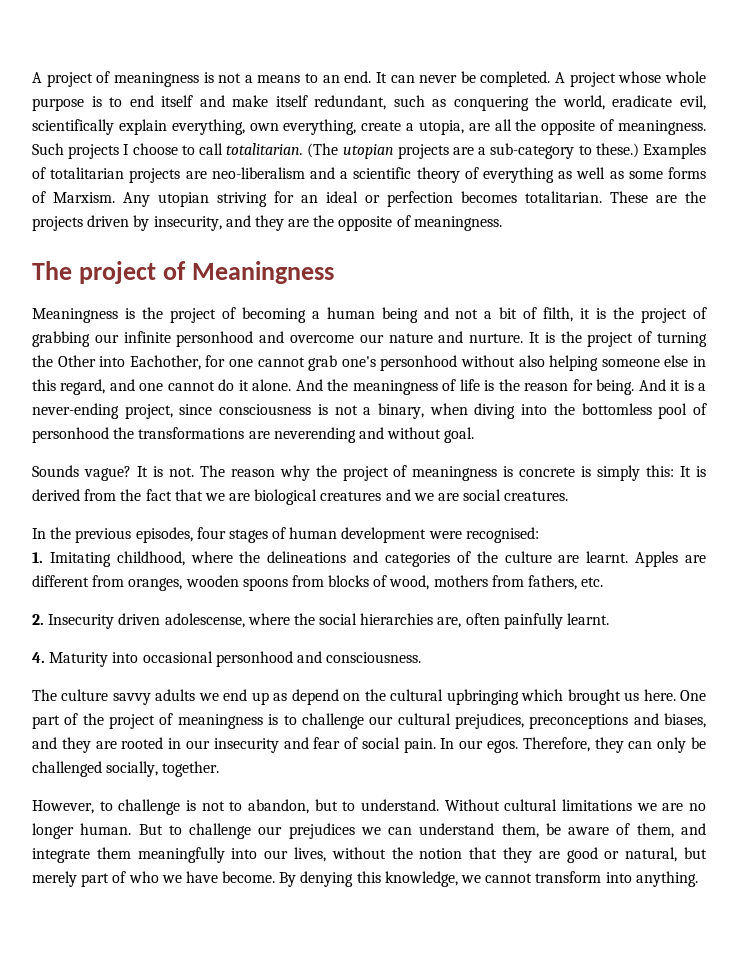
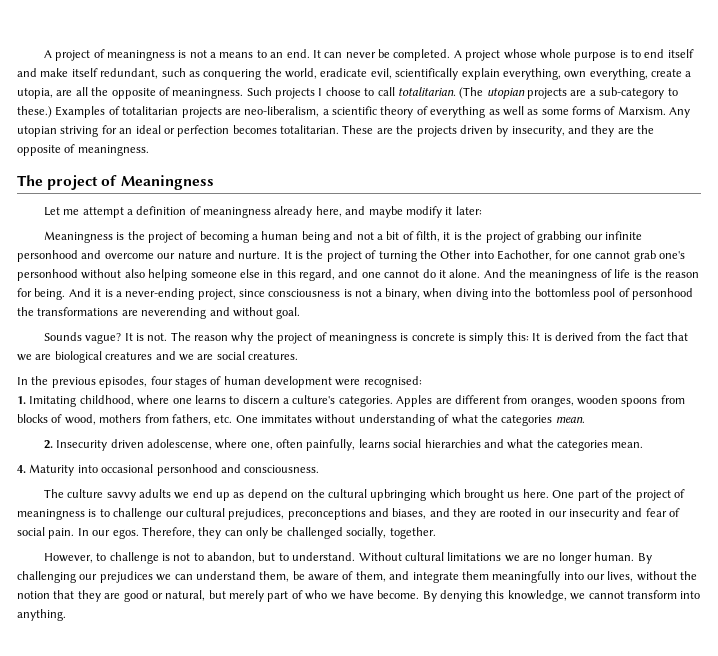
- Examples of totalitarian projects are neo-liberalism and a scientific theory of everything as well as some forms of Marxism.
+ Examples of totalitarian projects are neo-liberalism, a scientific theory of everything as well as some forms of Marxism.
+ Let me attempt a definition of meaningness already here, and maybe modify it later:
- 1. Imitating childhood, where the delineations and categories of the culture are learnt.
+ 1. Imitating childhood, where one learns to discern a culture's categories.
- Apples are different from oranges, wooden spoons from blocks of wood, mothers from fathers, etc.
+ Apples are different from oranges, wooden spoons from blocks of wood, mothers from fathers, etc. One immitates without understanding of what the categories mean.
- 2. Insecurity driven adolescense, where the social hierarchies are, often painfully learnt.
+ 2. Insecurity driven adolescense, where one, often painfully, learns social hierarchies and what the categories mean.
- But to challenge our prejudices we can understand them, be aware of them, and integrate them meaningfully into our lives, without the notion that they are good or natural, but merely part of who we have become.
+ By challenging our prejudices we can understand them, be aware of them, and integrate them meaningfully into our lives, without the notion that they are good or natural, but merely part of who we have become.

